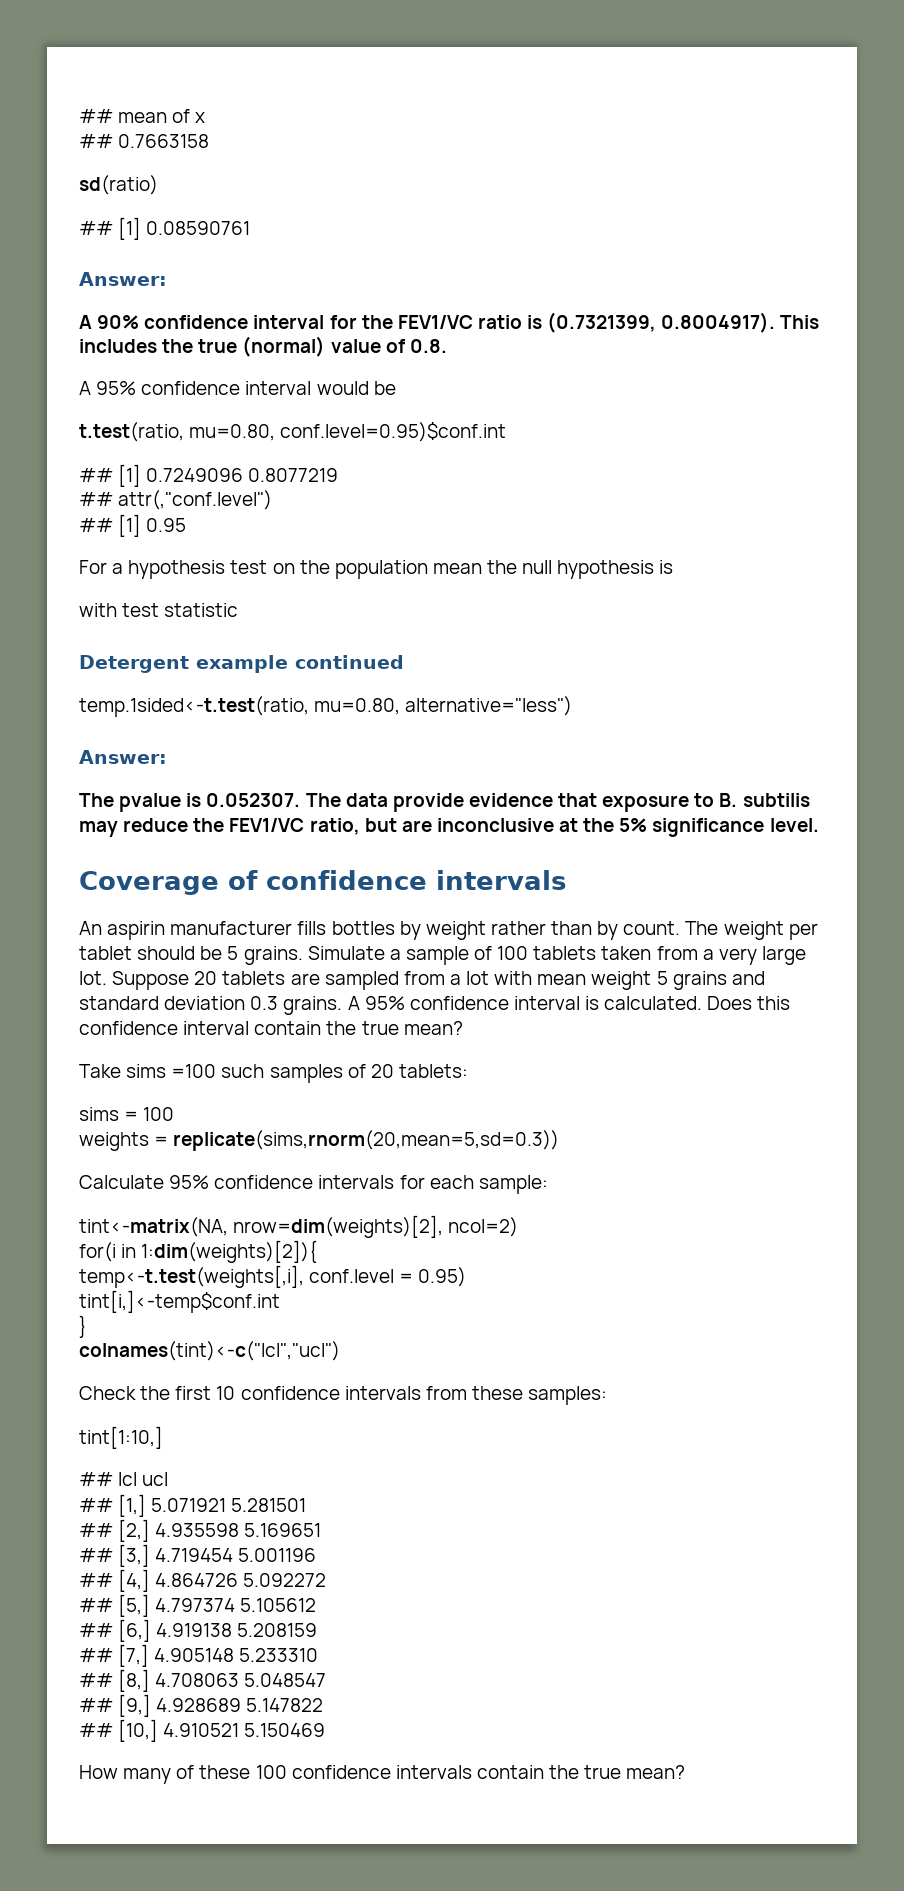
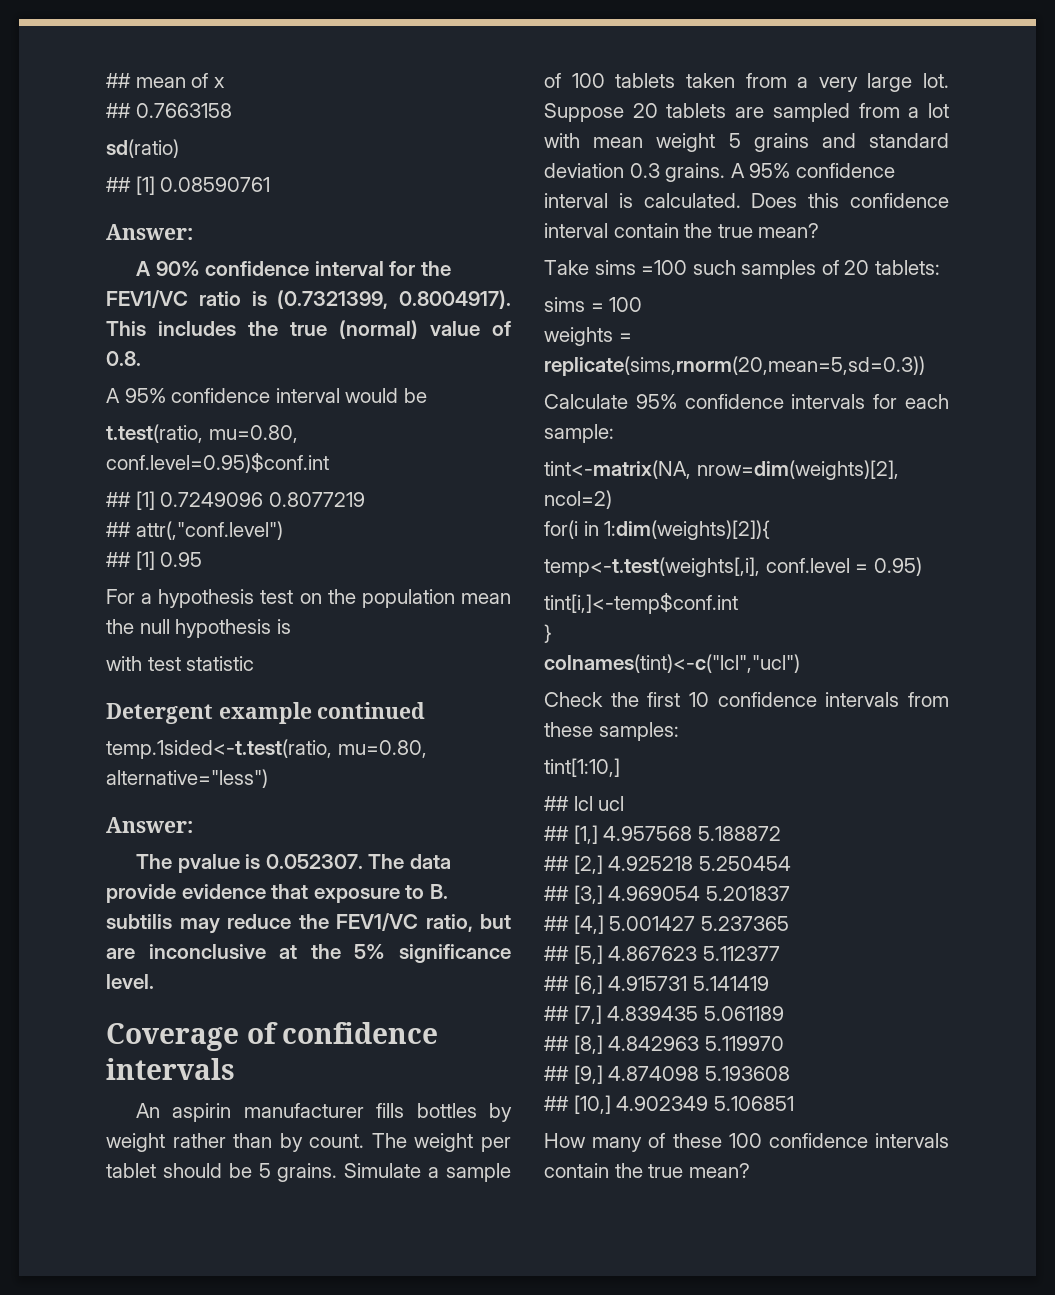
- ## [1,] 5.071921 5.281501
+ ## [1,] 4.957568 5.188872
- ## [2,] 4.935598 5.169651
+ ## [2,] 4.925218 5.250454
- ## [3,] 4.719454 5.001196
+ ## [3,] 4.969054 5.201837
- ## [4,] 4.864726 5.092272
+ ## [4,] 5.001427 5.237365
- ## [5,] 4.797374 5.105612
+ ## [5,] 4.867623 5.112377
- ## [6,] 4.919138 5.208159
+ ## [6,] 4.915731 5.141419
- ## [7,] 4.905148 5.233310
+ ## [7,] 4.839435 5.061189
- ## [8,] 4.708063 5.048547
+ ## [8,] 4.842963 5.119970
- ## [9,] 4.928689 5.147822
+ ## [9,] 4.874098 5.193608
- ## [10,] 4.910521 5.150469
+ ## [10,] 4.902349 5.106851

